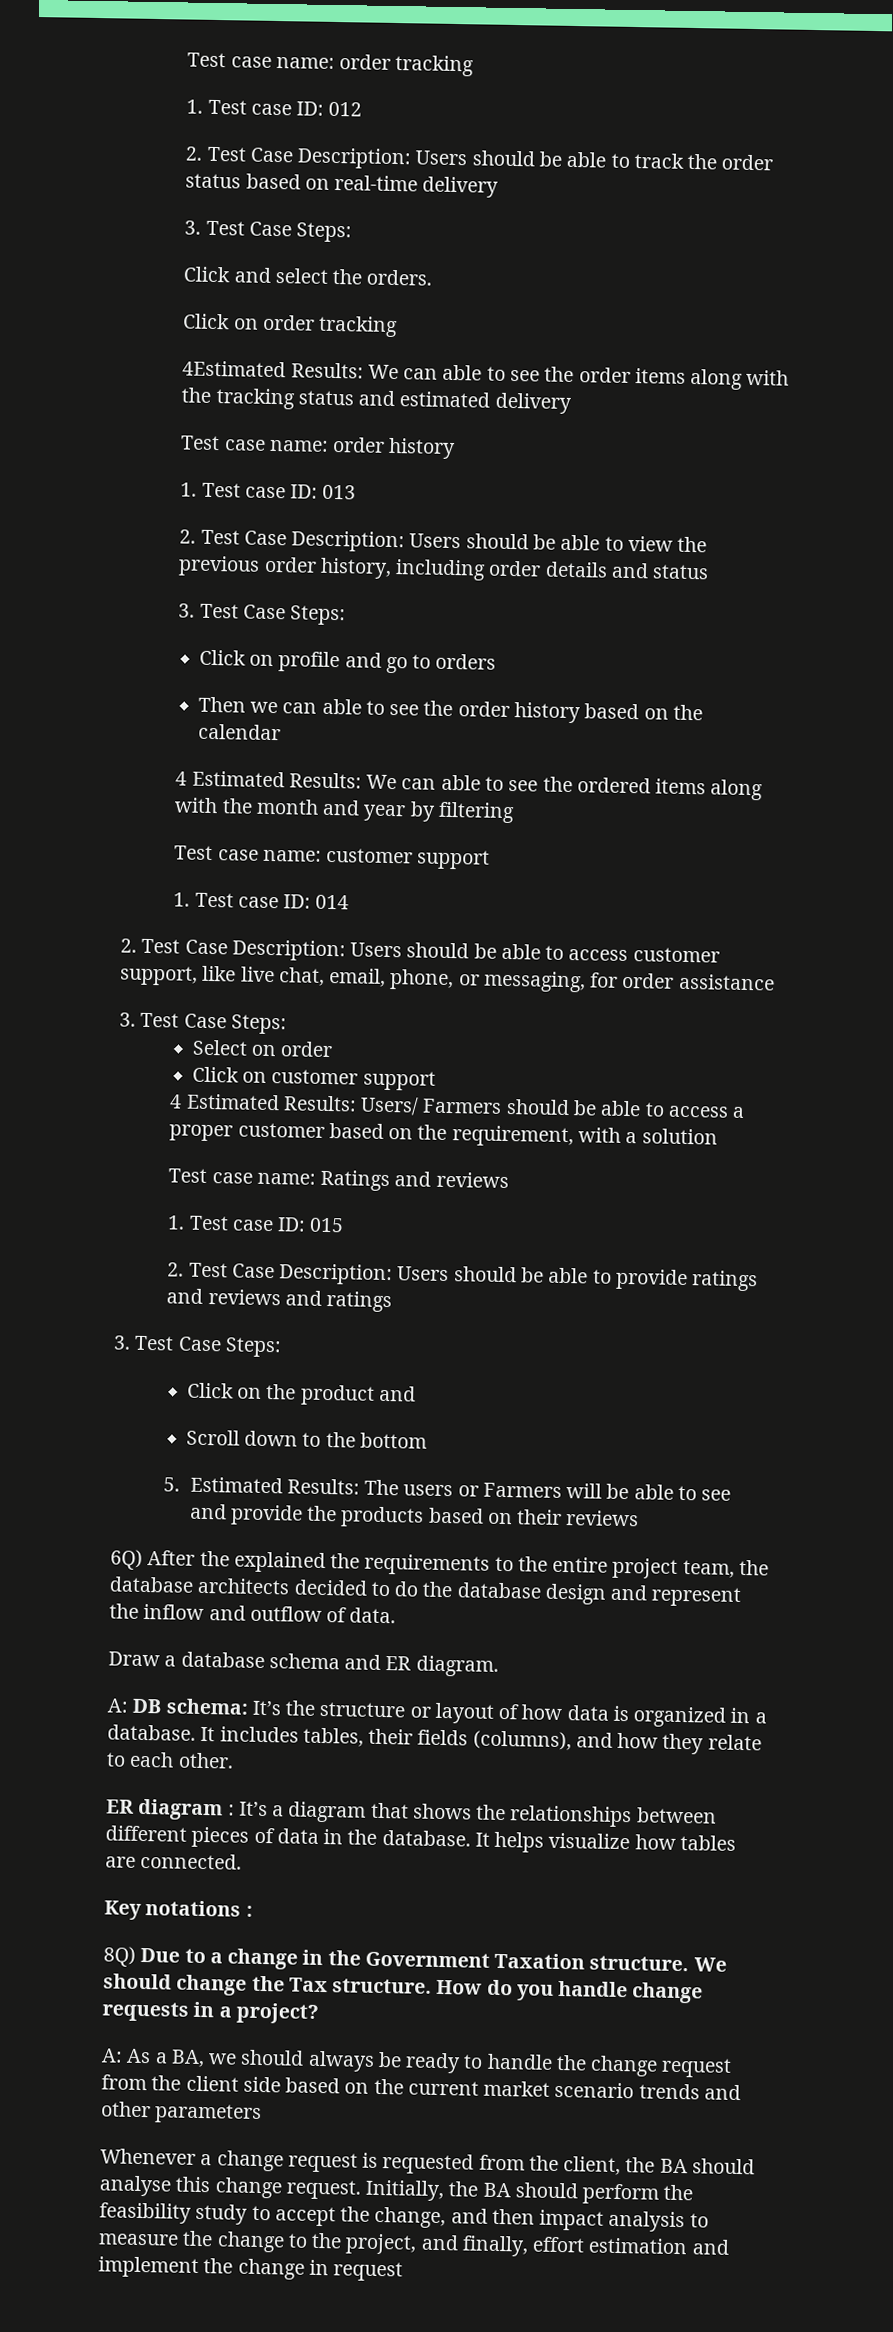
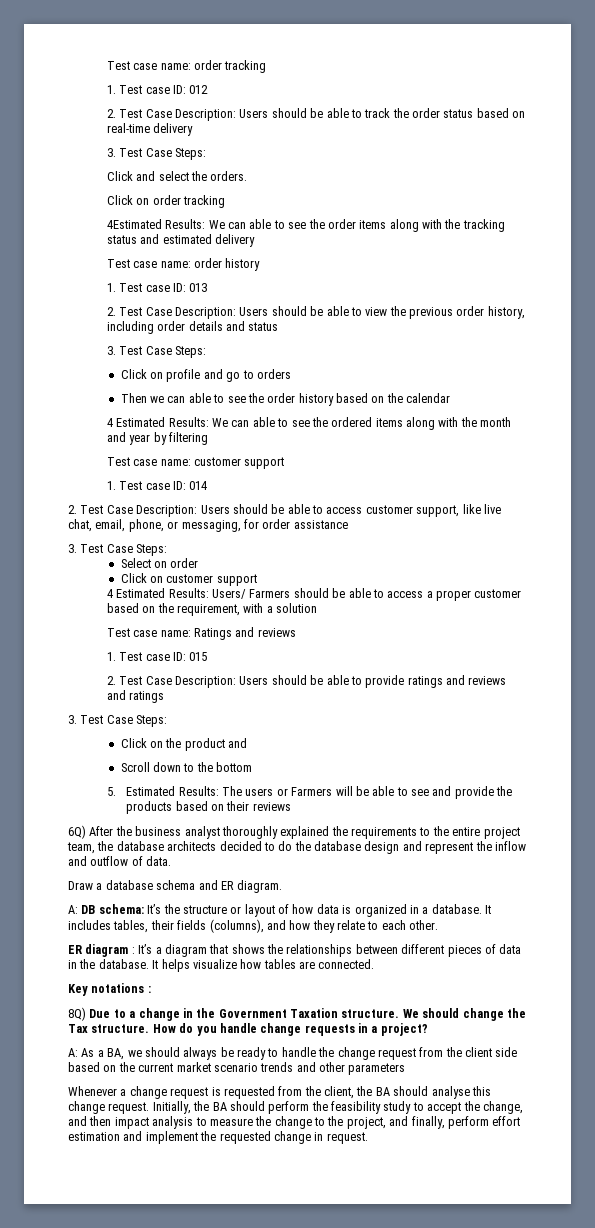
- 6Q) After the explained the requirements to the entire project team, the database architects decided to do the database design and represent the inflow and outflow of data.
+ 6Q) After the business analyst thoroughly explained the requirements to the entire project team, the database architects decided to do the database design and represent the inflow and outflow of data.
- Initially, the BA should perform the feasibility study to accept the change, and then impact analysis to measure the change to the project, and finally, effort estimation and implement the change in request
+ Initially, the BA should perform the feasibility study to accept the change, and then impact analysis to measure the change to the project, and finally, perform effort estimation and implement the requested change in request.

